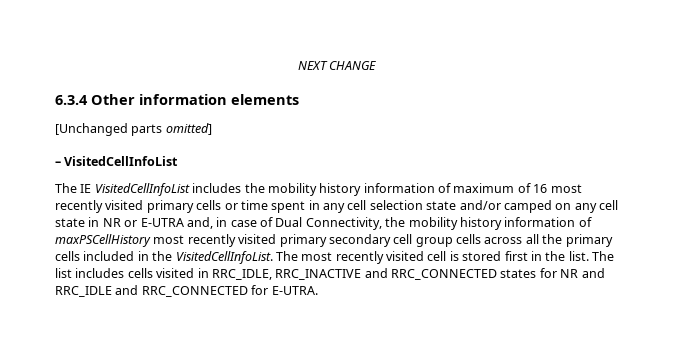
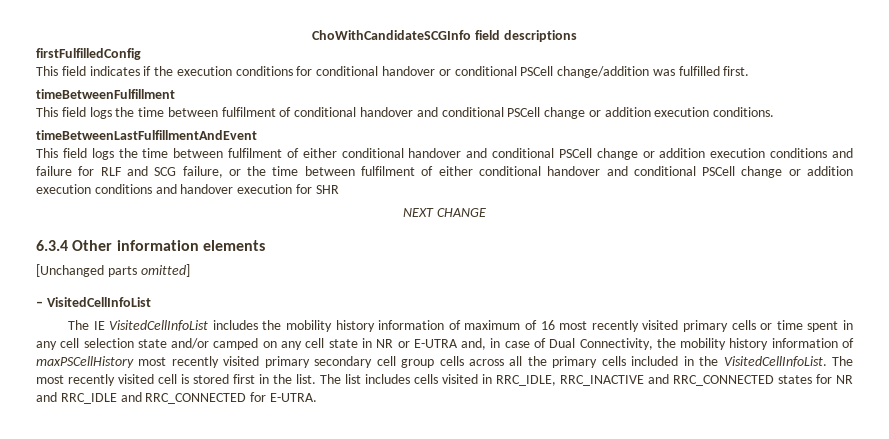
+ ChoWithCandidateSCGInfo field descriptions
+ firstFulfilledConfig
+ This field indicates if the execution conditions for conditional handover or conditional PSCell change/addition was fulfilled first.
+ timeBetweenFulfillment
+ This field logs the time between fulfilment of conditional handover and conditional PSCell change or addition execution conditions.
+ timeBetweenLastFulfillmentAndEvent
+ This field logs the time between fulfilment of either conditional handover and conditional PSCell change or addition execution conditions and failure for RLF and SCG failure, or the time between fulfilment of either conditional handover and conditional PSCell change or addition execution conditions and handover execution for SHR

